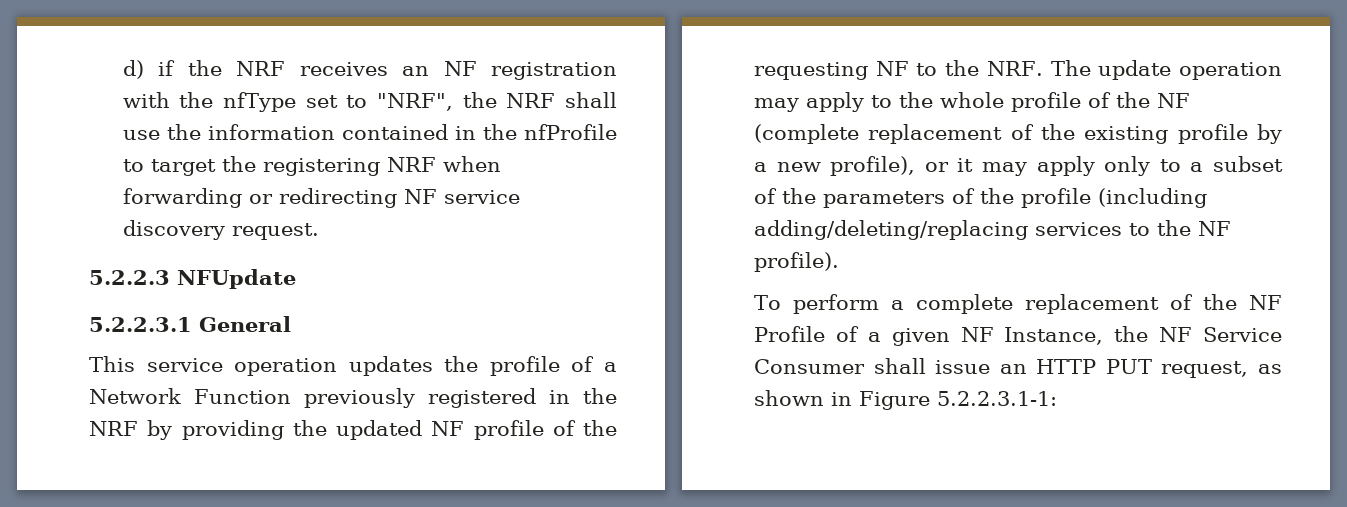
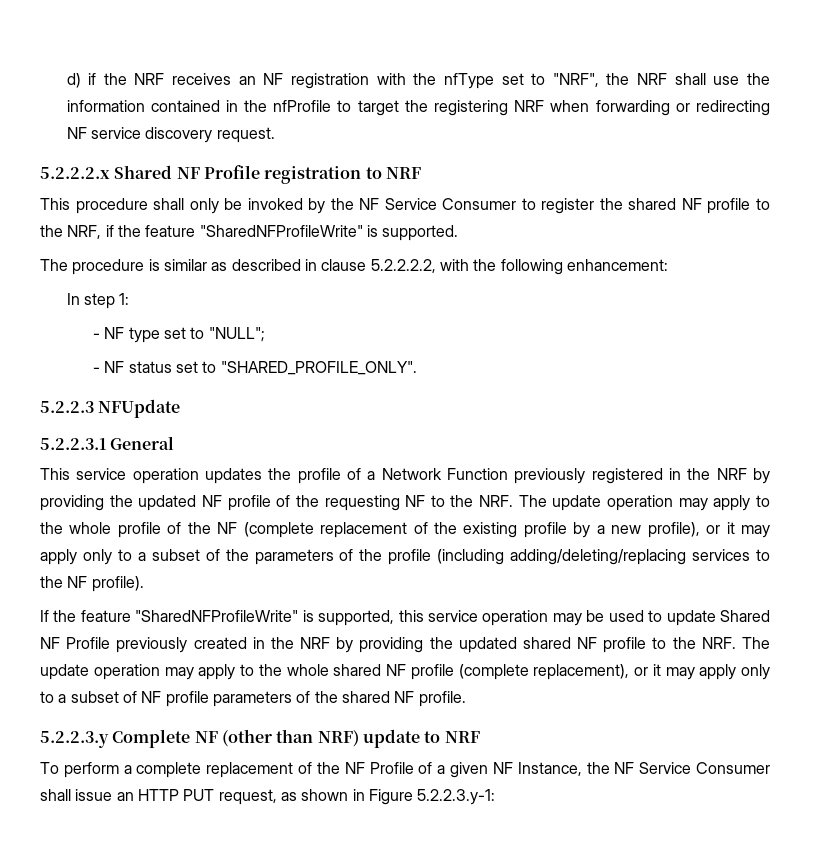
+ 5.2.2.2.x Shared NF Profile registration to NRF
+ This procedure shall only be invoked by the NF Service Consumer to register the shared NF profile to the NRF, if the feature "SharedNFProfileWrite" is supported.
+ The procedure is similar as described in clause 5.2.2.2.2, with the following enhancement:
+ In step 1:
+ - NF type set to "NULL";
+ - NF status set to "SHARED_PROFILE_ONLY".
+ If the feature "SharedNFProfileWrite" is supported, this service operation may be used to update Shared NF Profile previously created in the NRF by providing the updated shared NF profile to the NRF. The update operation may apply to the whole shared NF profile (complete replacement), or it may apply only to a subset of NF profile parameters of the shared NF profile.
+ 5.2.2.3.y Complete NF (other than NRF) update to NRF
- To perform a complete replacement of the NF Profile of a given NF Instance, the NF Service Consumer shall issue an HTTP PUT request, as shown in Figure 5.2.2.3.1-1:
+ To perform a complete replacement of the NF Profile of a given NF Instance, the NF Service Consumer shall issue an HTTP PUT request, as shown in Figure 5.2.2.3.y-1:

